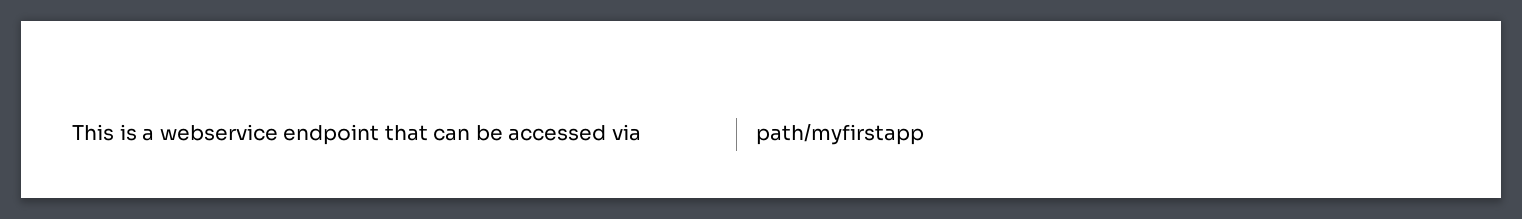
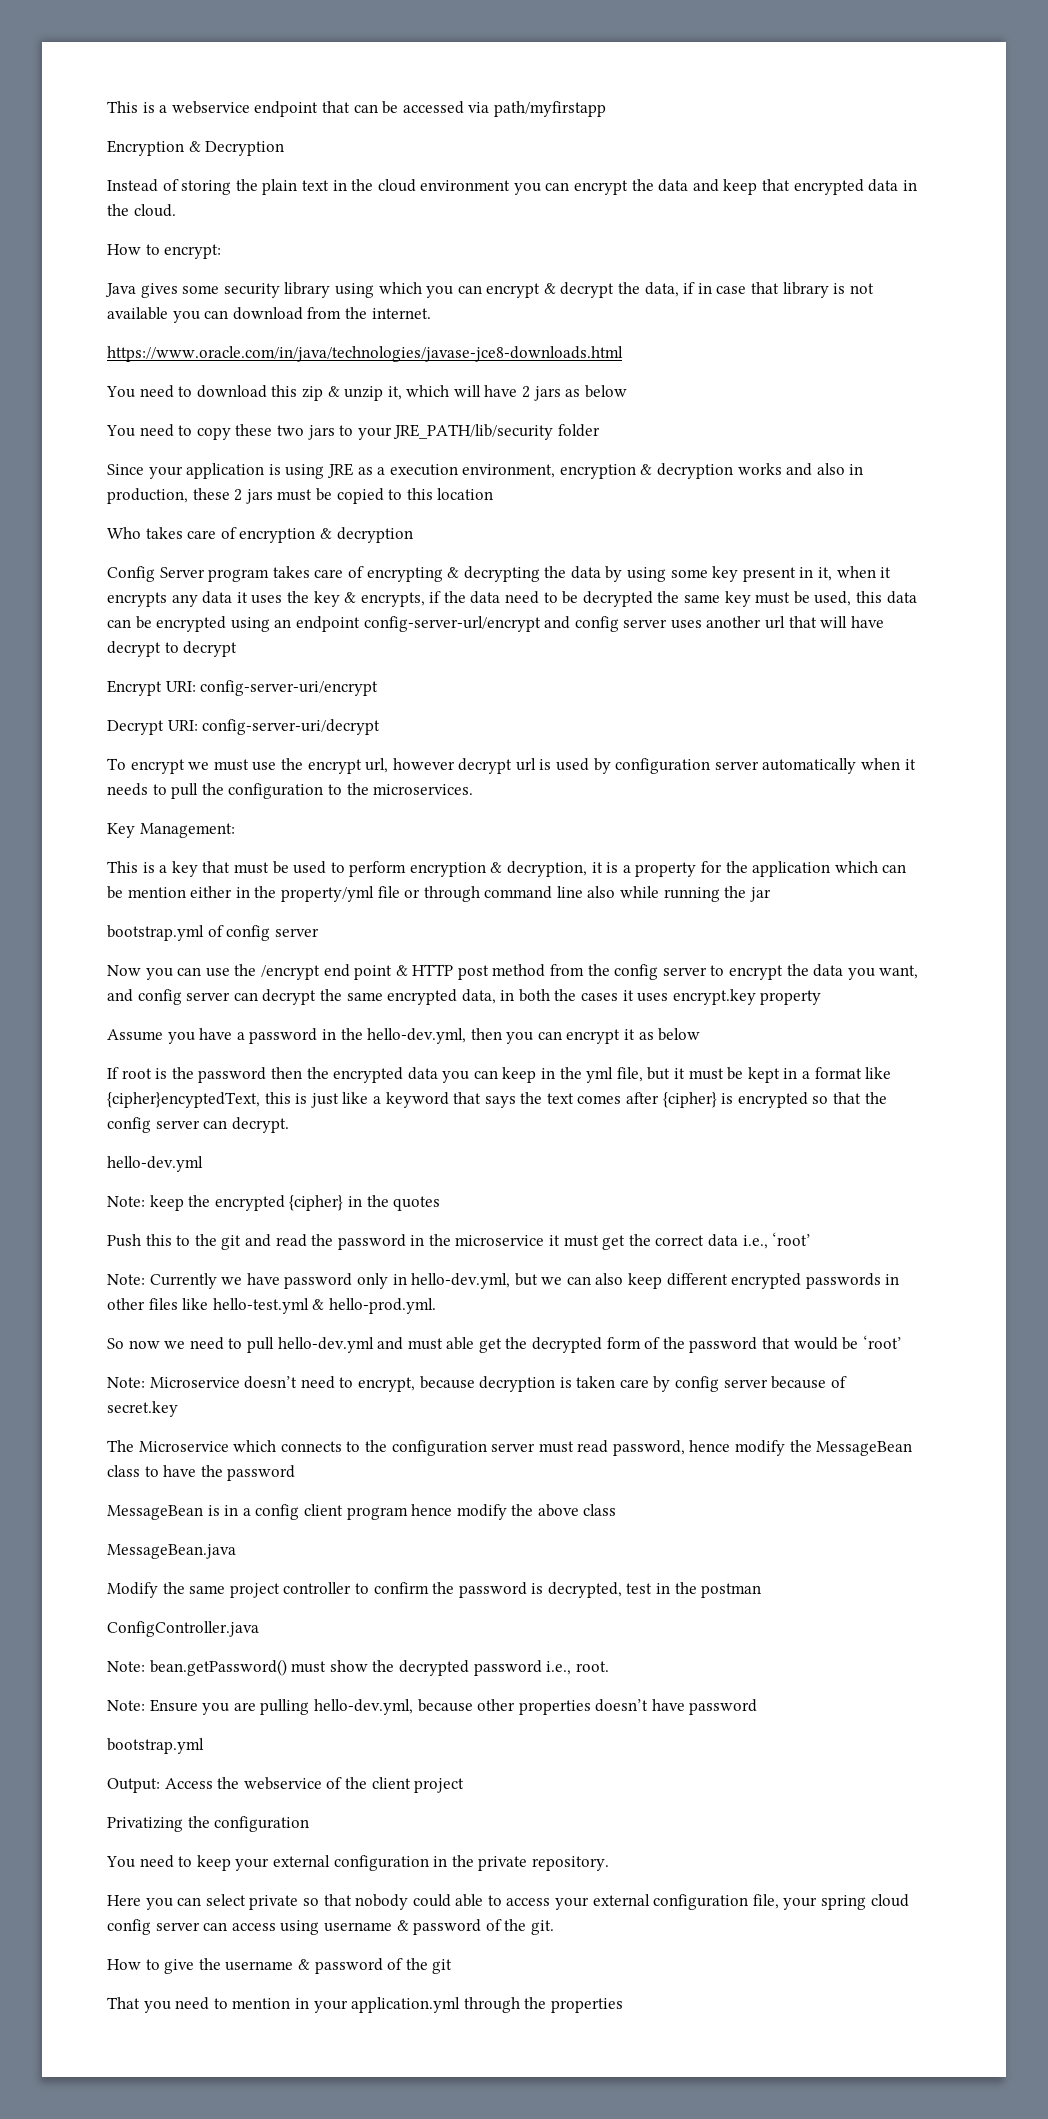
+ Encryption & Decryption
+ Instead of storing the plain text in the cloud environment you can encrypt the data and keep that encrypted data in the cloud.
+ How to encrypt:
+ Java gives some security library using which you can encrypt & decrypt the data, if in case that library is not available you can download from the internet.
+ https://www.oracle.com/in/java/technologies/javase-jce8-downloads.html
+ You need to download this zip & unzip it, which will have 2 jars as below
+ You need to copy these two jars to your JRE_PATH/lib/security folder
+ Since your application is using JRE as a execution environment, encryption & decryption works and also in production, these 2 jars must be copied to this location
+ Who takes care of encryption & decryption
+ Config Server program takes care of encrypting & decrypting the data by using some key present in it, when it encrypts any data it uses the key & encrypts, if the data need to be decrypted the same key must be used, this data can be encrypted using an endpoint config-server-url/encrypt and config server uses another url that will have decrypt to decrypt
+ Encrypt URI: config-server-uri/encrypt
+ Decrypt URI: config-server-uri/decrypt
+ To encrypt we must use the encrypt url, however decrypt url is used by configuration server automatically when it needs to pull the configuration to the microservices.
+ Key Management:
+ This is a key that must be used to perform encryption & decryption, it is a property for the application which can be mention either in the property/yml file or through command line also while running the jar
+ bootstrap.yml of config server
+ Now you can use the /encrypt end point & HTTP post method from the config server to encrypt the data you want, and config server can decrypt the same encrypted data, in both the cases it uses encrypt.key property
+ Assume you have a password in the hello-dev.yml, then you can encrypt it as below
+ If root is the password then the encrypted data you can keep in the yml file, but it must be kept in a format like {cipher}encyptedText, this is just like a keyword that says the text comes after {cipher} is encrypted so that the config server can decrypt.
+ hello-dev.yml
+ Note: keep the encrypted {cipher} in the quotes
+ Push this to the git and read the password in the microservice it must get the correct data i.e., ‘root’
+ Note: Currently we have password only in hello-dev.yml, but we can also keep different encrypted passwords in other files like hello-test.yml & hello-prod.yml.
+ So now we need to pull hello-dev.yml and must able get the decrypted form of the password that would be ‘root’
+ Note: Microservice doesn’t need to encrypt, because decryption is taken care by config server because of secret.key
+ The Microservice which connects to the configuration server must read password, hence modify the MessageBean class to have the password
+ MessageBean is in a config client program hence modify the above class
+ MessageBean.java
+ Modify the same project controller to confirm the password is decrypted, test in the postman
+ ConfigController.java
+ Note: bean.getPassword() must show the decrypted password i.e., root.
+ Note: Ensure you are pulling hello-dev.yml, because other properties doesn’t have password
+ bootstrap.yml
+ Output: Access the webservice of the client project
+ Privatizing the configuration
+ You need to keep your external configuration in the private repository.
+ Here you can select private so that nobody could able to access your external configuration file, your spring cloud config server can access using username & password of the git.
+ How to give the username & password of the git
+ That you need to mention in your application.yml through the properties

